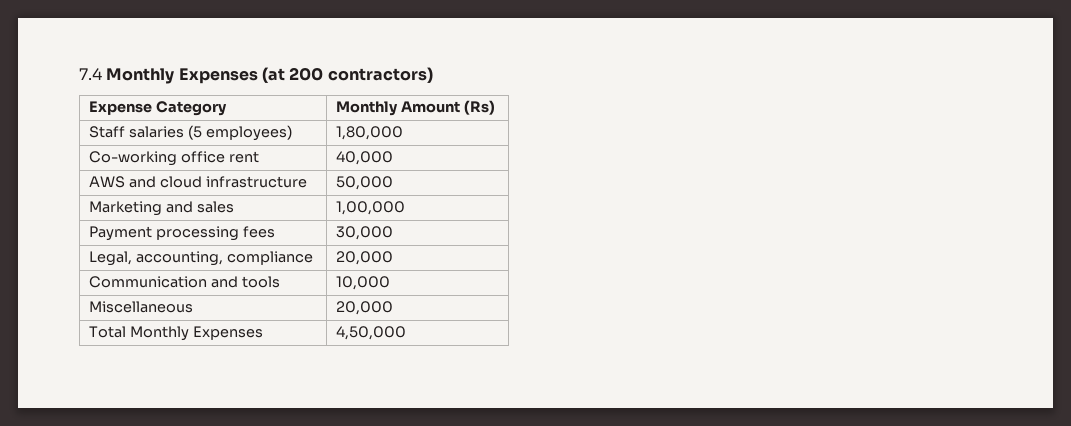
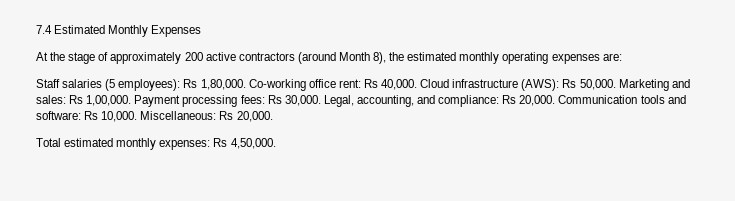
- 7.4 Monthly Expenses (at 200 contractors)
- Expense Category | Monthly Amount (Rs)
- Staff salaries (5 employees) | 1,80,000
- Co-working office rent | 40,000
- AWS and cloud infrastructure | 50,000
- Marketing and sales | 1,00,000
- Payment processing fees | 30,000
- Legal, accounting, compliance | 20,000
- Communication and tools | 10,000
- Miscellaneous | 20,000
- Total Monthly Expenses | 4,50,000
+ 7.4 Estimated Monthly Expenses
+ At the stage of approximately 200 active contractors (around Month 8), the estimated monthly operating expenses are:
+ Staff salaries (5 employees): Rs 1,80,000. Co-working office rent: Rs 40,000. Cloud infrastructure (AWS): Rs 50,000. Marketing and sales: Rs 1,00,000. Payment processing fees: Rs 30,000. Legal, accounting, and compliance: Rs 20,000. Communication tools and software: Rs 10,000. Miscellaneous: Rs 20,000.
+ Total estimated monthly expenses: Rs 4,50,000.

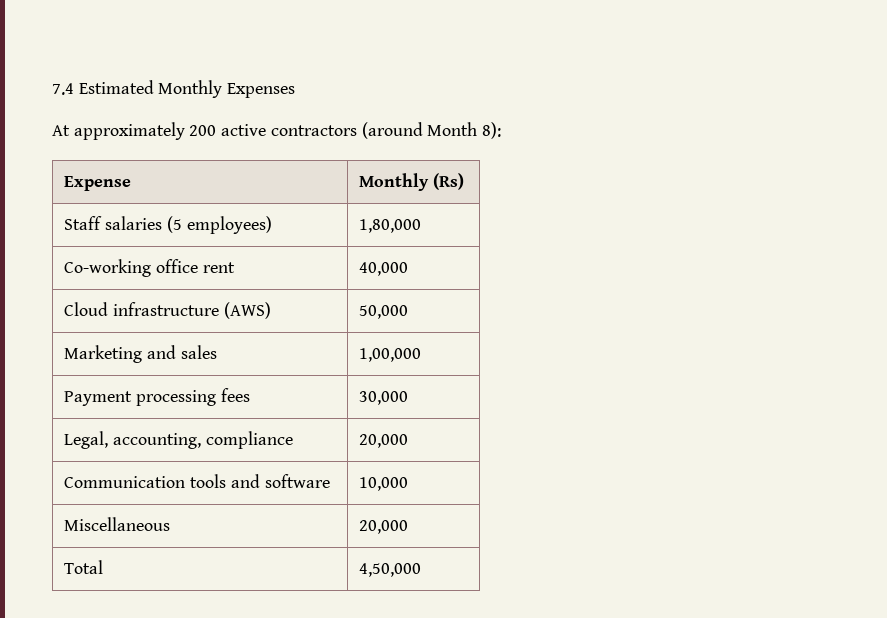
- At the stage of approximately 200 active contractors (around Month 8), the estimated monthly operating expenses are:
- Staff salaries (5 employees): Rs 1,80,000. Co-working office rent: Rs 40,000. Cloud infrastructure (AWS): Rs 50,000. Marketing and sales: Rs 1,00,000. Payment processing fees: Rs 30,000. Legal, accounting, and compliance: Rs 20,000. Communication tools and software: Rs 10,000. Miscellaneous: Rs 20,000.
- Total estimated monthly expenses: Rs 4,50,000.
+ At approximately 200 active contractors (around Month 8):
+ Expense | Monthly (Rs)
+ Staff salaries (5 employees) | 1,80,000
+ Co-working office rent | 40,000
+ Cloud infrastructure (AWS) | 50,000
+ Marketing and sales | 1,00,000
+ Payment processing fees | 30,000
+ Legal, accounting, compliance | 20,000
+ Communication tools and software | 10,000
+ Miscellaneous | 20,000
+ Total | 4,50,000

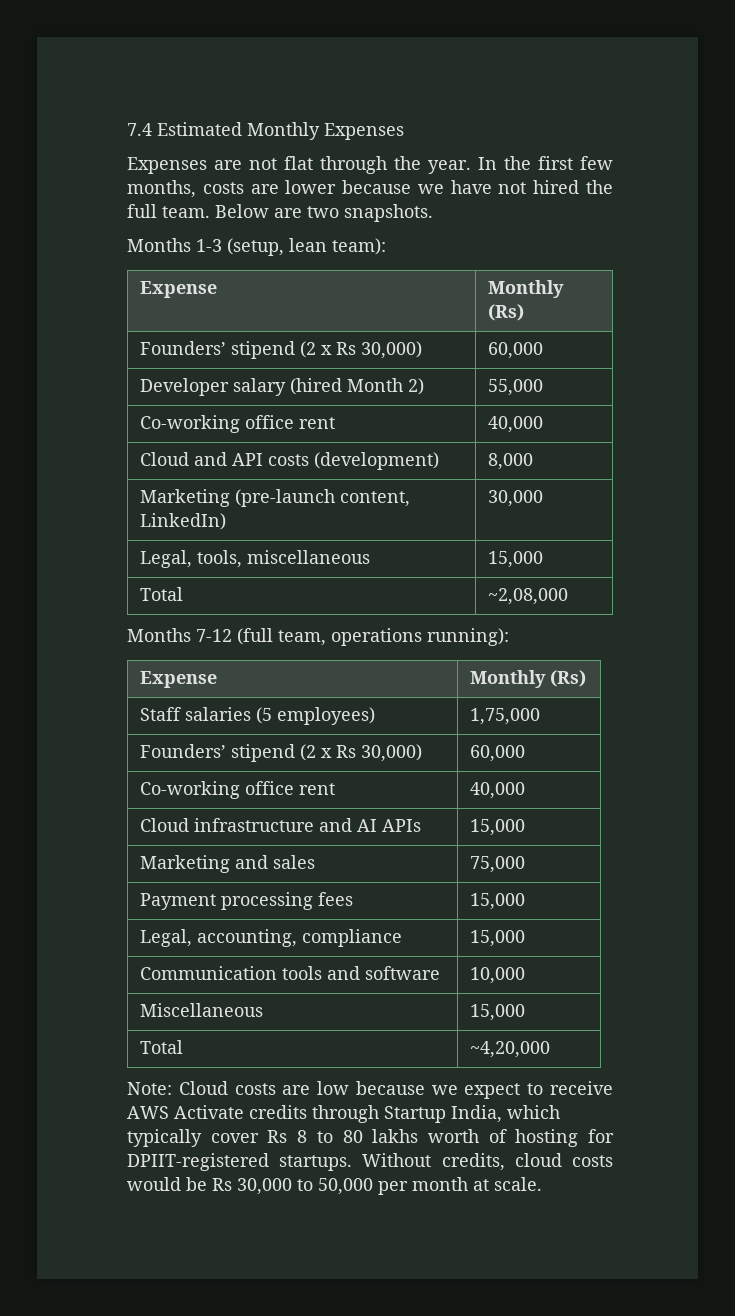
- At approximately 200 active contractors (around Month 8):
+ Expenses are not flat through the year. In the first few months, costs are lower because we have not hired the full team. Below are two snapshots.
+ Months 1-3 (setup, lean team):
+ Expense | Monthly (Rs)
+ Founders’ stipend (2 x Rs 30,000) | 60,000
+ Developer salary (hired Month 2) | 55,000
+ Co-working office rent | 40,000
+ Cloud and API costs (development) | 8,000
+ Marketing (pre-launch content, LinkedIn) | 30,000
+ Legal, tools, miscellaneous | 15,000
+ Total | ~2,08,000
+ Months 7-12 (full team, operations running):
- Staff salaries (5 employees) | 1,80,000
+ Staff salaries (5 employees) | 1,75,000
+ Founders’ stipend (2 x Rs 30,000) | 60,000
- Cloud infrastructure (AWS) | 50,000
+ Cloud infrastructure and AI APIs | 15,000
- Marketing and sales | 1,00,000
+ Marketing and sales | 75,000
- Payment processing fees | 30,000
+ Payment processing fees | 15,000
- Legal, accounting, compliance | 20,000
+ Legal, accounting, compliance | 15,000
- Miscellaneous | 20,000
- Total | 4,50,000
+ Miscellaneous | 15,000
+ Total | ~4,20,000
+ Note: Cloud costs are low because we expect to receive AWS Activate credits through Startup India, which typically cover Rs 8 to 80 lakhs worth of hosting for DPIIT-registered startups. Without credits, cloud costs would be Rs 30,000 to 50,000 per month at scale.

